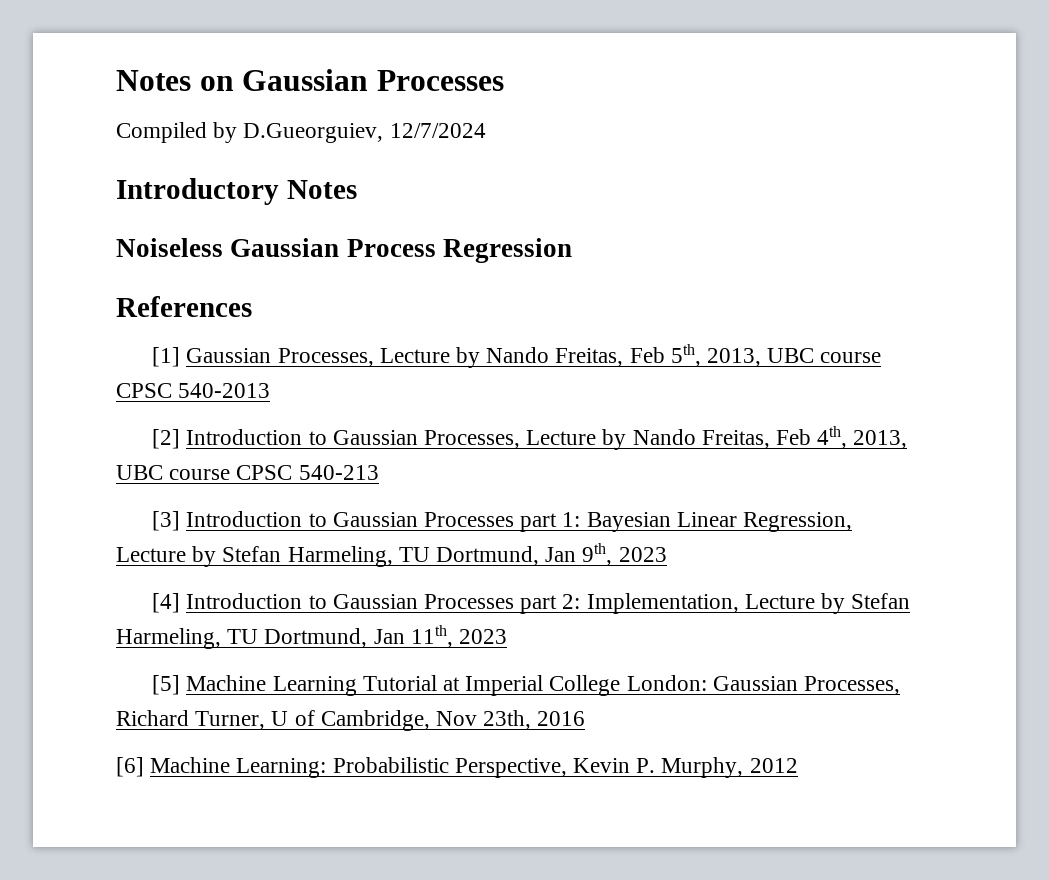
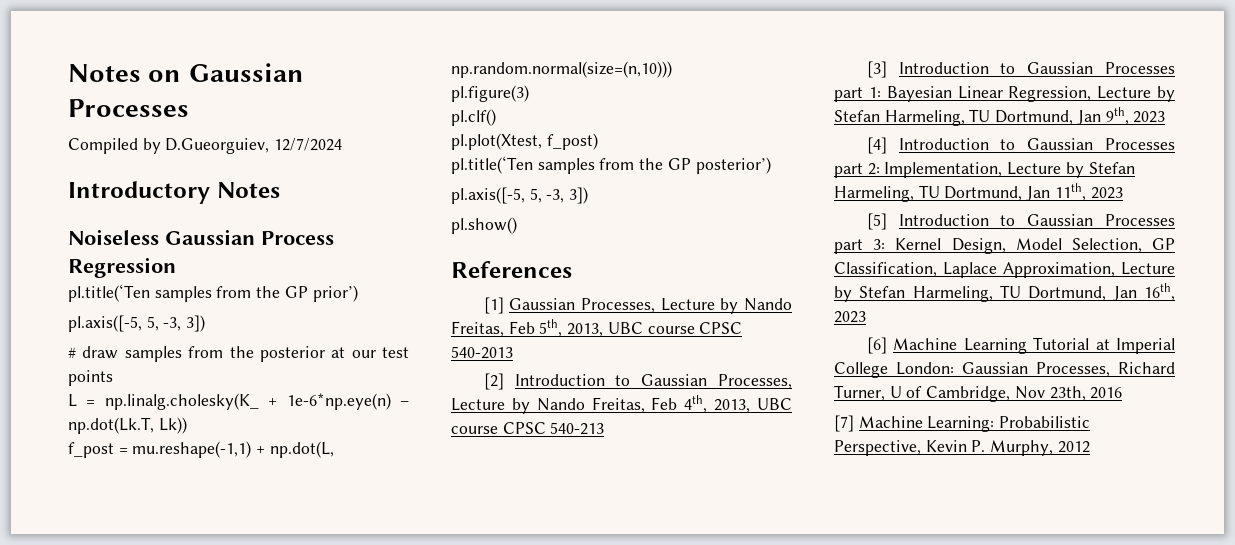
+ pl.title(‘Ten samples from the GP prior’)
+ pl.axis([-5, 5, -3, 3])
+ # draw samples from the posterior at our test points
+ L = np.linalg.cholesky(K_ + 1e-6*np.eye(n) – np.dot(Lk.T, Lk))
+ f_post = mu.reshape(-1,1) + np.dot(L, np.random.normal(size=(n,10)))
+ pl.figure(3)
+ pl.clf()
+ pl.plot(Xtest, f_post)
+ pl.title(‘Ten samples from the GP posterior’)
+ pl.axis([-5, 5, -3, 3])
+ pl.show()
- [5] Machine Learning Tutorial at Imperial College London: Gaussian Processes, Richard Turner, U of Cambridge, Nov 23th, 2016
+ [5] Introduction to Gaussian Processes part 3: Kernel Design, Model Selection, GP Classification, Laplace Approximation, Lecture by Stefan Harmeling, TU Dortmund, Jan 16th, 2023
+ [6] Machine Learning Tutorial at Imperial College London: Gaussian Processes, Richard Turner, U of Cambridge, Nov 23th, 2016
- [6] Machine Learning: Probabilistic Perspective, Kevin P. Murphy, 2012
+ [7] Machine Learning: Probabilistic Perspective, Kevin P. Murphy, 2012

